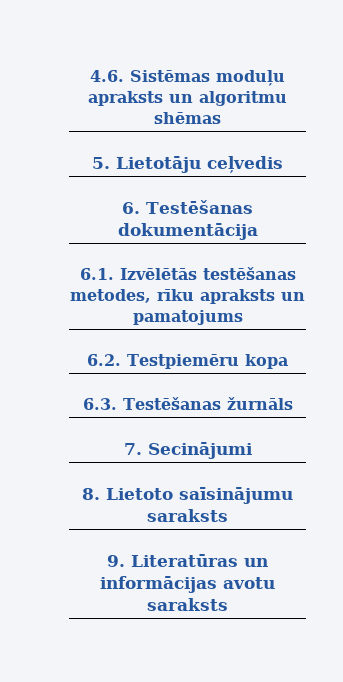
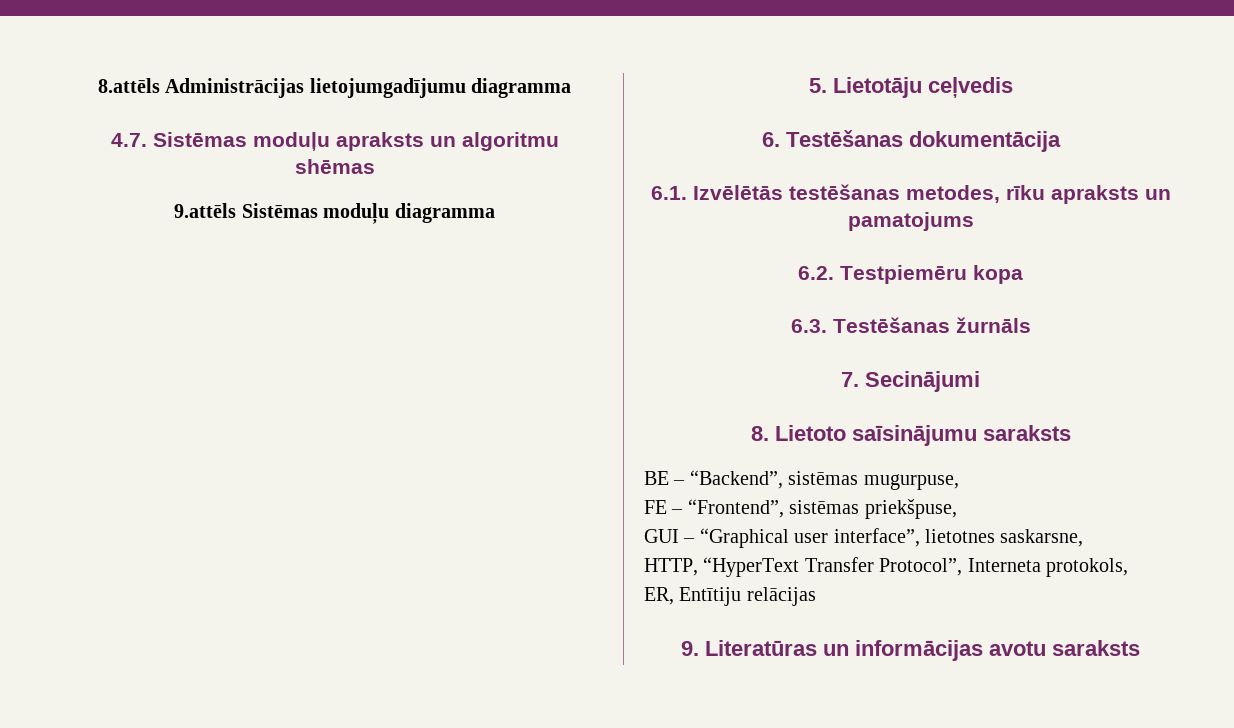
- 4.6. Sistēmas moduļu apraksts un algoritmu shēmas
+ 8.attēls Administrācijas lietojumgadījumu diagramma
+ 4.7. Sistēmas moduļu apraksts un algoritmu shēmas
+ 9.attēls Sistēmas moduļu diagramma
+ BE – “Backend”, sistēmas mugurpuse,
+ FE – “Frontend”, sistēmas priekšpuse,
+ GUI – “Graphical user interface”, lietotnes saskarsne,
+ HTTP, “HyperText Transfer Protocol”, Interneta protokols,
+ ER, Entītiju relācijas

